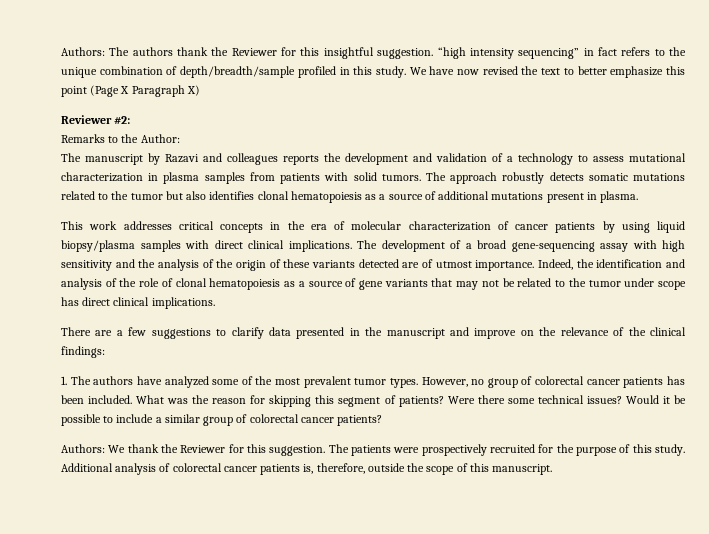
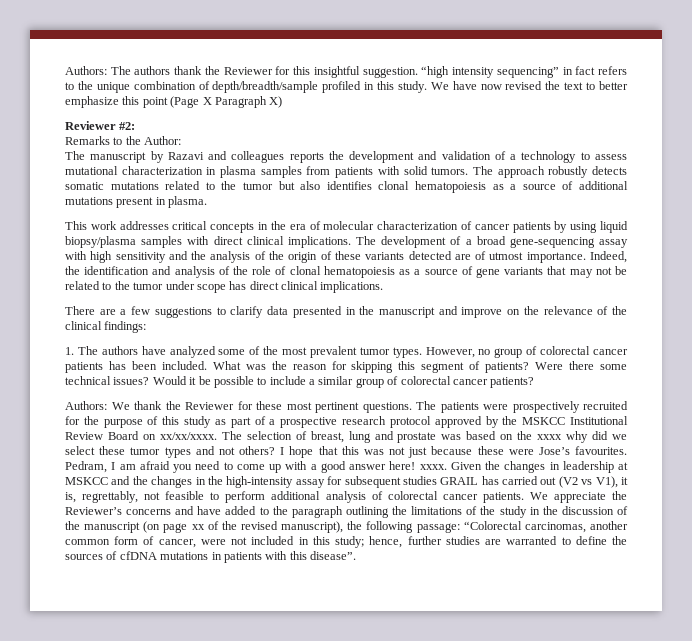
- Authors: We thank the Reviewer for this suggestion.
+ Authors: We thank the Reviewer for these most pertinent questions.
- The patients were prospectively recruited for the purpose of this study. Additional analysis of colorectal cancer patients is, therefore, outside the scope of this manuscript.
+ The patients were prospectively recruited for the purpose of this study as part of a prospective research protocol approved by the MSKCC Institutional Review Board on xx/xx/xxxx. The selection of breast, lung and prostate was based on the xxxx why did we select these tumor types and not others? I hope that this was not just because these were Jose’s favourites. Pedram, I am afraid you need to come up with a good answer here! xxxx. Given the changes in leadership at MSKCC and the changes in the high-intensity assay for subsequent studies GRAIL has carried out (V2 vs V1), it is, regrettably, not feasible to perform additional analysis of colorectal cancer patients. We appreciate the Reviewer’s concerns and have added to the paragraph outlining the limitations of the study in the discussion of the manuscript (on page xx of the revised manuscript), the following passage: “Colorectal carcinomas, another common form of cancer, were not included in this study; hence, further studies are warranted to define the sources of cfDNA mutations in patients with this disease”.

